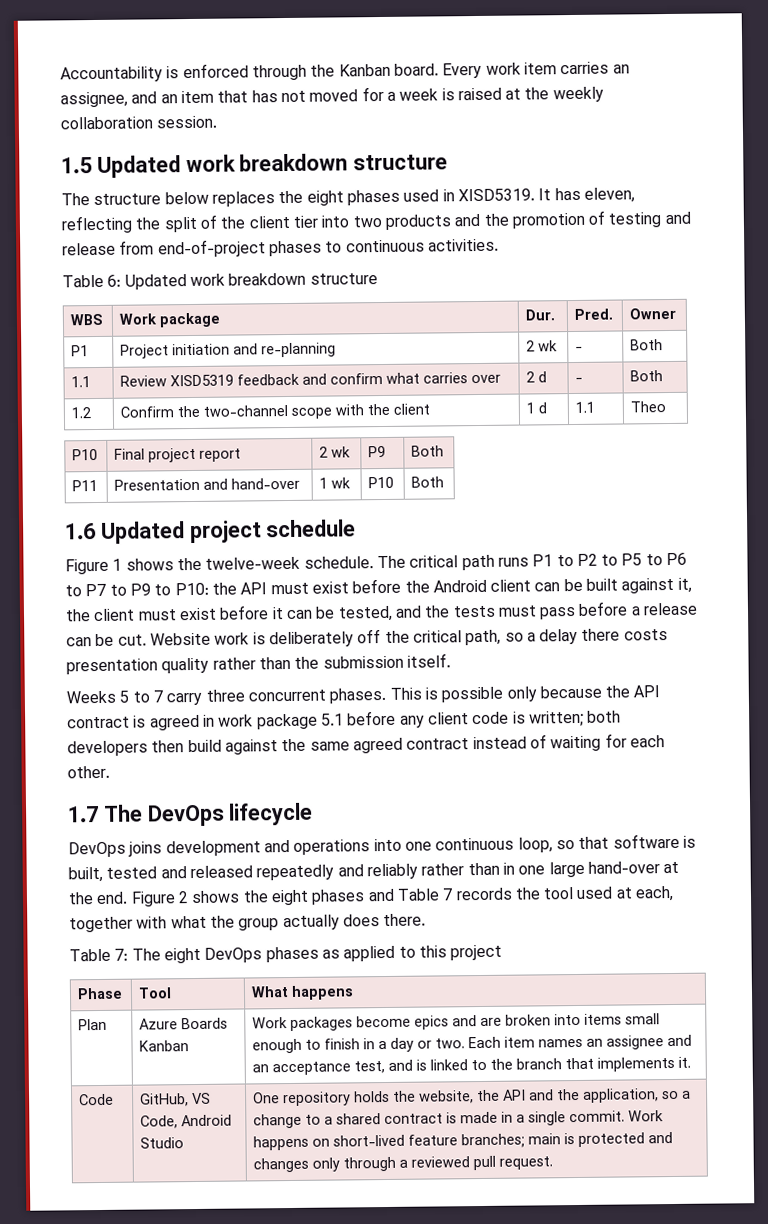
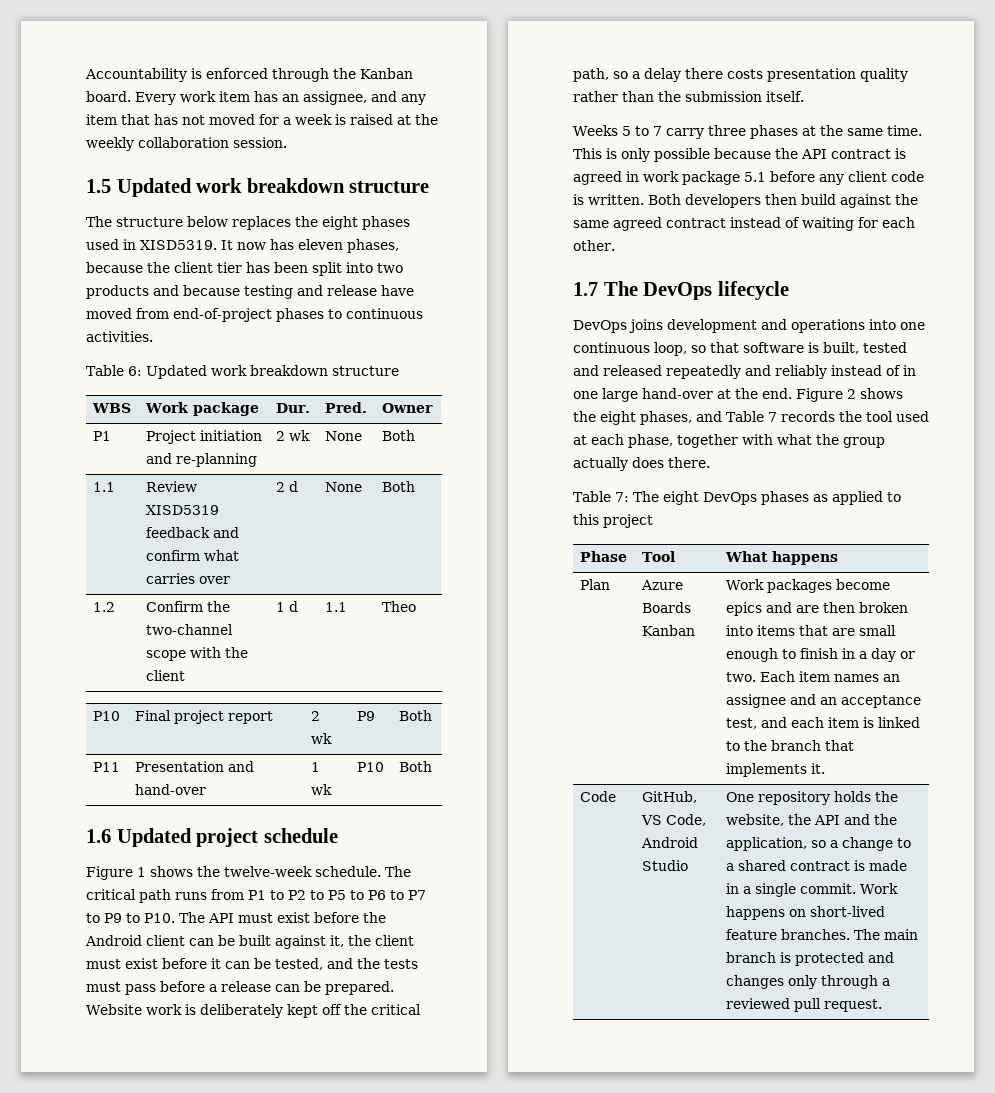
- Every work item carries an assignee, and an item that has not moved for a week is raised at the weekly collaboration session.
+ Every work item has an assignee, and any item that has not moved for a week is raised at the weekly collaboration session.
- It has eleven, reflecting the split of the client tier into two products and the promotion of testing and release from end-of-project phases to continuous activities.
+ It now has eleven phases, because the client tier has been split into two products and because testing and release have moved from end-of-project phases to continuous activities.
- P1 | Project initiation and re-planning | 2 wk | - | Both
+ P1 | Project initiation and re-planning | 2 wk | None | Both
- 1.1 | Review XISD5319 feedback and confirm what carries over | 2 d | - | Both
+ 1.1 | Review XISD5319 feedback and confirm what carries over | 2 d | None | Both
- The critical path runs P1 to P2 to P5 to P6 to P7 to P9 to P10: the API must exist before the Android client can be built against it, the client must exist before it can be tested, and the tests must pass before a release can be cut.
+ The critical path runs from P1 to P2 to P5 to P6 to P7 to P9 to P10. The API must exist before the Android client can be built against it, the client must exist before it can be tested, and the tests must pass before a release can be prepared.
- Website work is deliberately off the critical path, so a delay there costs presentation quality rather than the submission itself.
+ Website work is deliberately kept off the critical path, so a delay there costs presentation quality rather than the submission itself.
- Weeks 5 to 7 carry three concurrent phases. This is possible only because the API contract is agreed in work package 5.1 before any client code is written; both developers then build against the same agreed contract instead of waiting for each other.
+ Weeks 5 to 7 carry three phases at the same time. This is only possible because the API contract is agreed in work package 5.1 before any client code is written. Both developers then build against the same agreed contract instead of waiting for each other.
- DevOps joins development and operations into one continuous loop, so that software is built, tested and released repeatedly and reliably rather than in one large hand-over at the end.
+ DevOps joins development and operations into one continuous loop, so that software is built, tested and released repeatedly and reliably instead of in one large hand-over at the end.
- Figure 2 shows the eight phases and Table 7 records the tool used at each, together with what the group actually does there.
+ Figure 2 shows the eight phases, and Table 7 records the tool used at each phase, together with what the group actually does there.
- Work packages become epics and are broken into items small enough to finish in a day or two.
+ Work packages become epics and are then broken into items that are small enough to finish in a day or two.
- Each item names an assignee and an acceptance test, and is linked to the branch that implements it.
+ Each item names an assignee and an acceptance test, and each item is linked to the branch that implements it.
- Work happens on short-lived feature branches; main is protected and changes only through a reviewed pull request.
+ Work happens on short-lived feature branches. The main branch is protected and changes only through a reviewed pull request.

